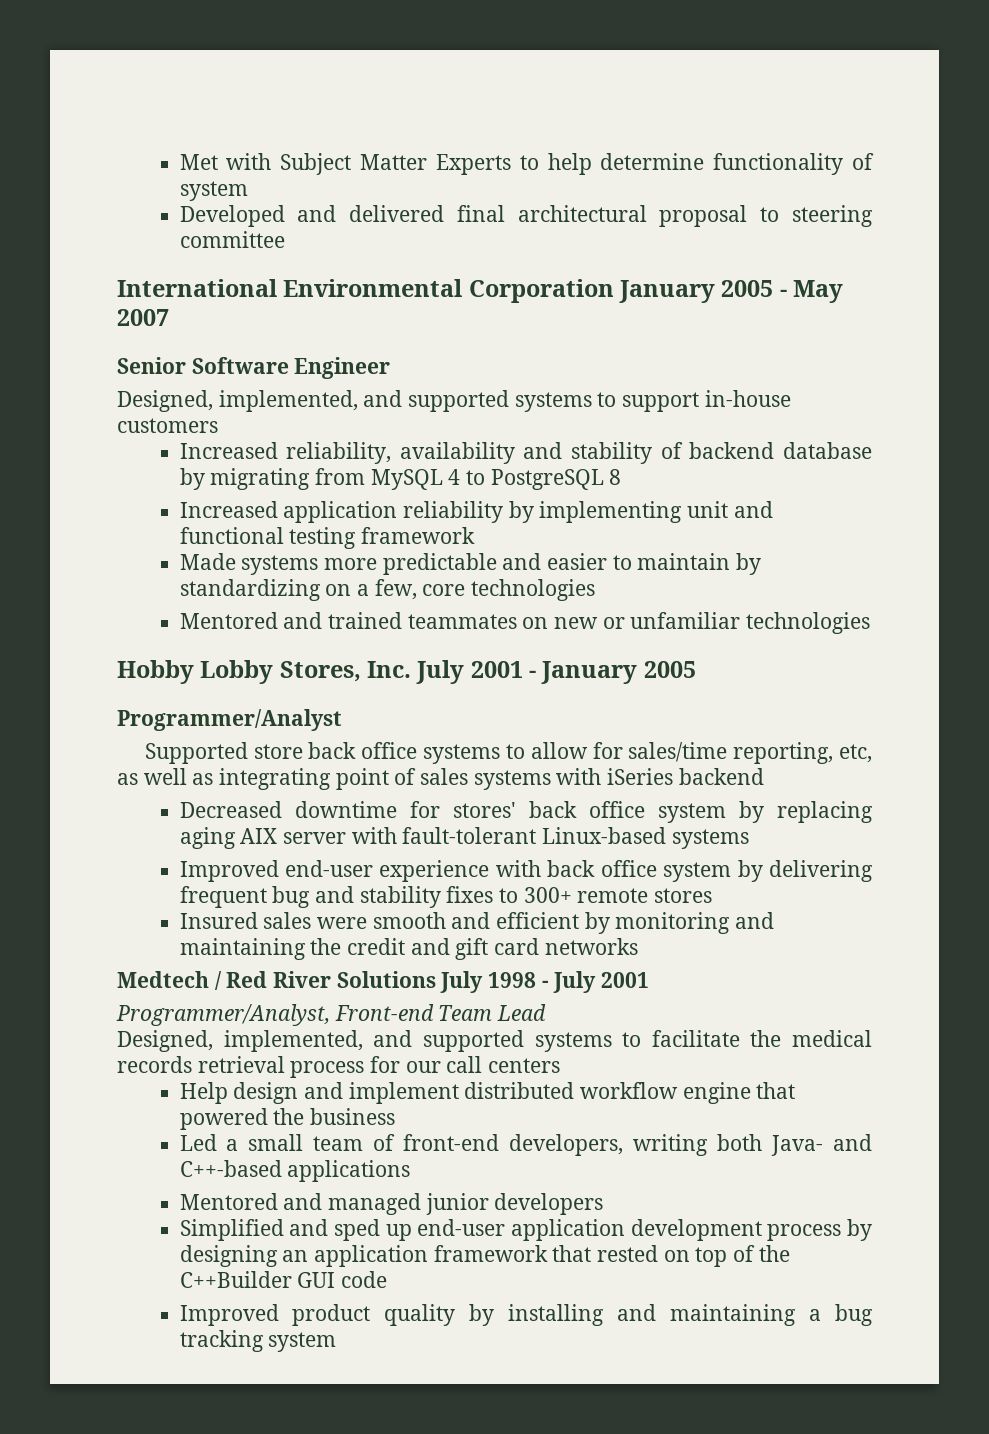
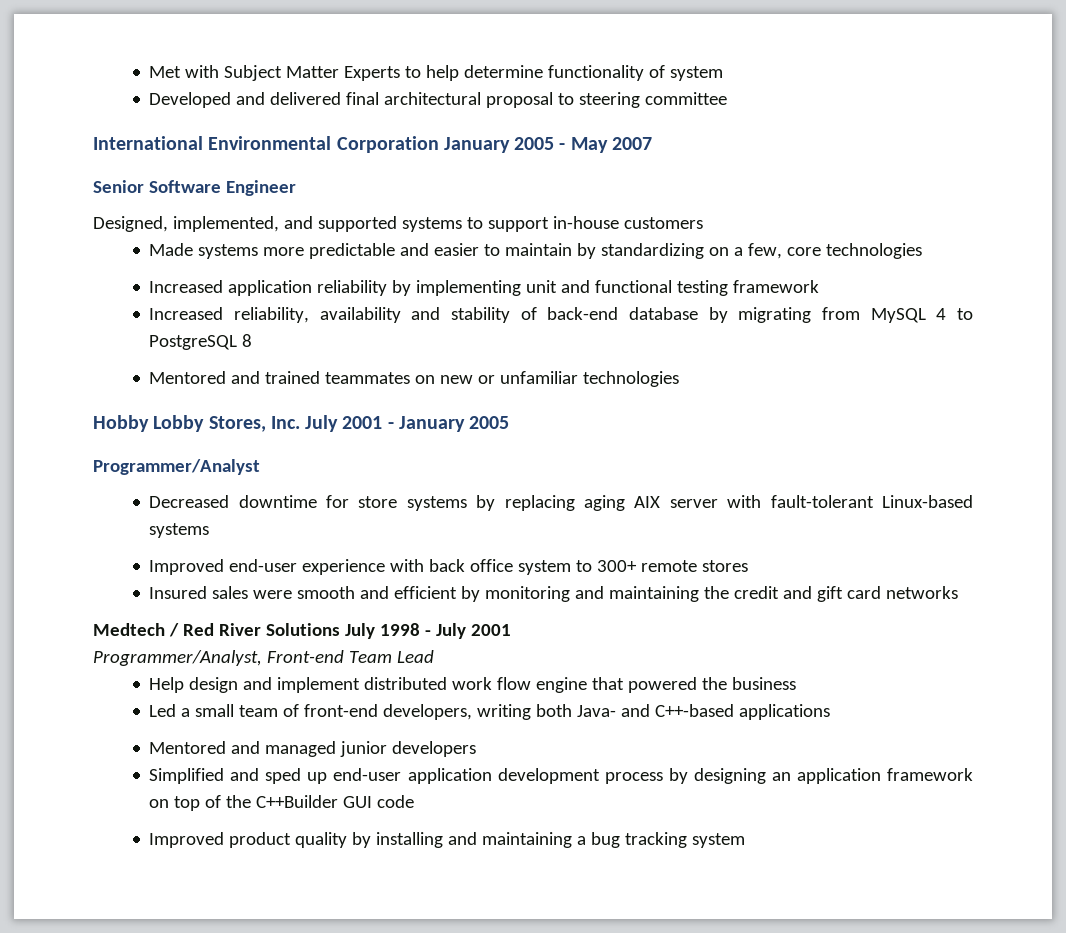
- Increased reliability, availability and stability of backend database by migrating from MySQL 4 to PostgreSQL 8
- Increased application reliability by implementing unit and functional testing framework
+ Increased application reliability by implementing unit and functional testing framework
+ Increased reliability, availability and stability of back-end database by migrating from MySQL 4 to PostgreSQL 8
- Supported store back office systems to allow for sales/time reporting, etc, as well as integrating point of sales systems with iSeries backend
- Decreased downtime for stores' back office system by replacing aging AIX server with fault-tolerant Linux-based systems
+ Decreased downtime for store systems by replacing aging AIX server with fault-tolerant Linux-based systems
- Improved end-user experience with back office system by delivering frequent bug and stability fixes to 300+ remote stores
+ Improved end-user experience with back office system to 300+ remote stores
- Designed, implemented, and supported systems to facilitate the medical records retrieval process for our call centers
- Help design and implement distributed workflow engine that powered the business
+ Help design and implement distributed work flow engine that powered the business
- Simplified and sped up end-user application development process by designing an application framework that rested on top of the C++Builder GUI code
+ Simplified and sped up end-user application development process by designing an application framework on top of the C++Builder GUI code

